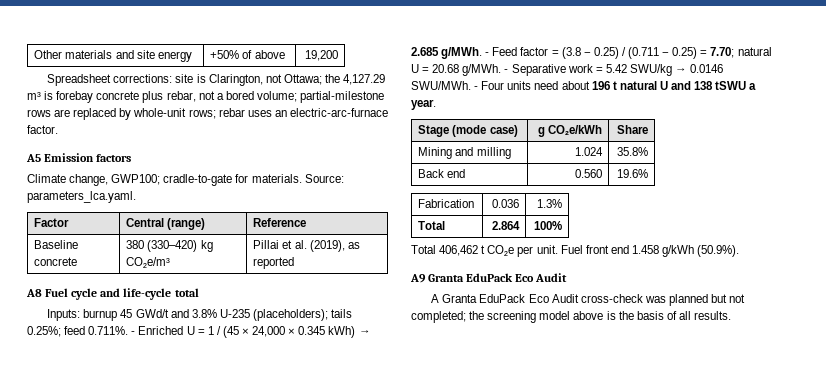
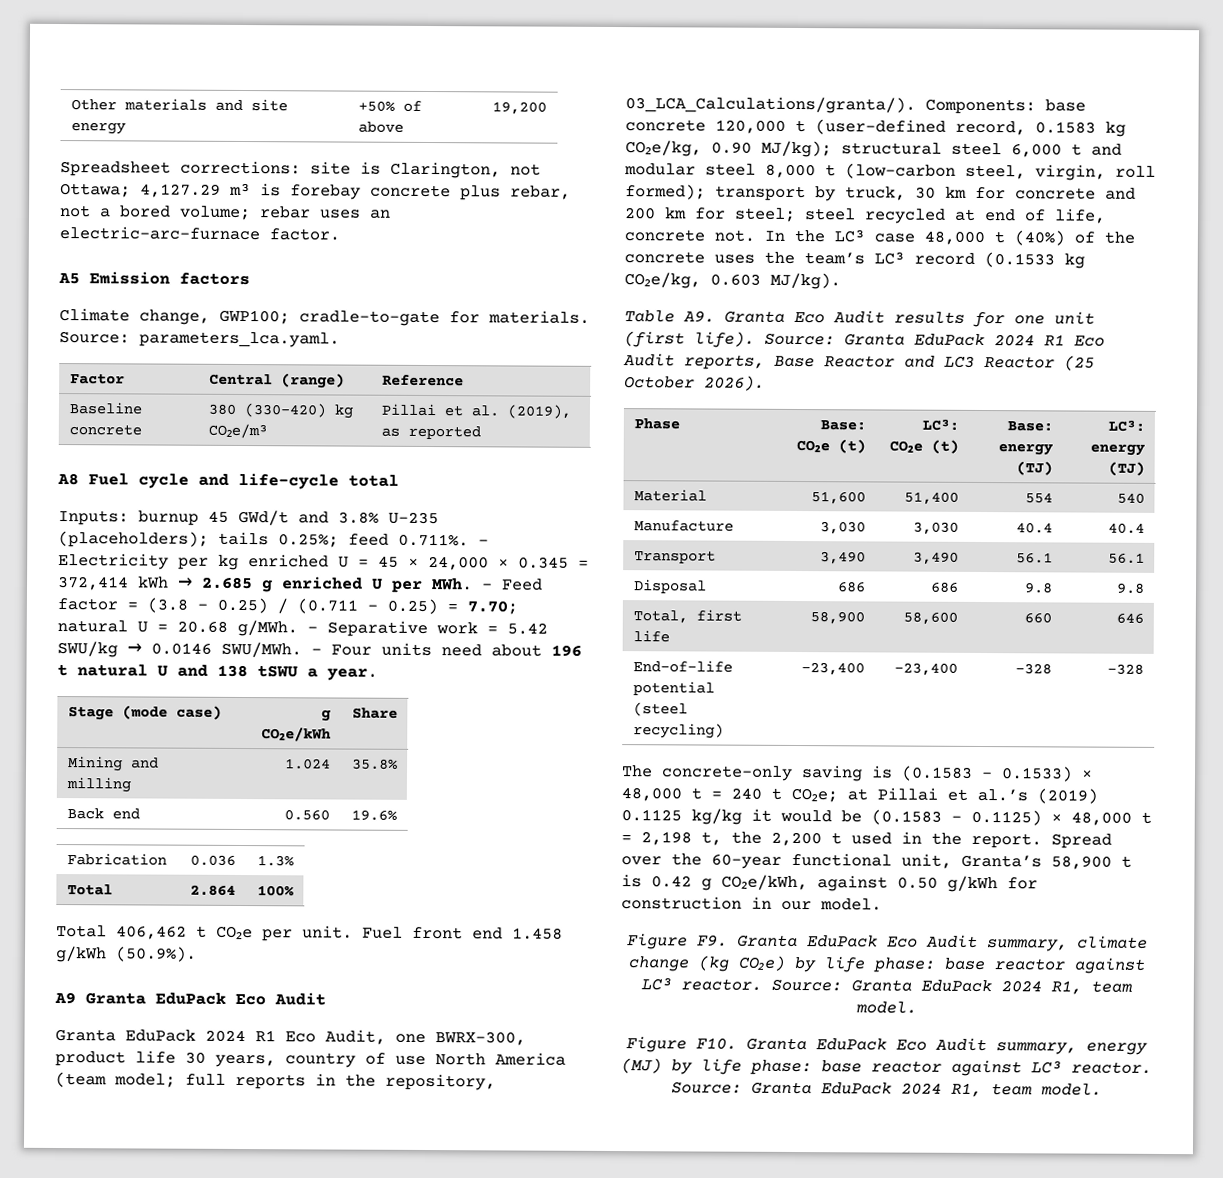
- Spreadsheet corrections: site is Clarington, not Ottawa; the 4,127.29 m³ is forebay concrete plus rebar, not a bored volume; partial-milestone rows are replaced by whole-unit rows; rebar uses an electric-arc-furnace factor.
+ Spreadsheet corrections: site is Clarington, not Ottawa; 4,127.29 m³ is forebay concrete plus rebar, not a bored volume; rebar uses an electric-arc-furnace factor.
- Inputs: burnup 45 GWd/t and 3.8% U-235 (placeholders); tails 0.25%; feed 0.711%. - Enriched U = 1 / (45 × 24,000 × 0.345 kWh) → 2.685 g/MWh. - Feed factor = (3.8 − 0.25) / (0.711 − 0.25) = 7.70; natural U = 20.68 g/MWh.
+ Inputs: burnup 45 GWd/t and 3.8% U-235 (placeholders); tails 0.25%; feed 0.711%. - Electricity per kg enriched U = 45 × 24,000 × 0.345 = 372,414 kWh → 2.685 g enriched U per MWh. - Feed factor = (3.8 − 0.25) / (0.711 − 0.25) = 7.70; natural U = 20.68 g/MWh.
- A Granta EduPack Eco Audit cross-check was planned but not completed; the screening model above is the basis of all results.
+ Granta EduPack 2024 R1 Eco Audit, one BWRX-300, product life 30 years, country of use North America (team model; full reports in the repository, 03_LCA_Calculations/granta/). Components: base concrete 120,000 t (user-defined record, 0.1583 kg CO₂e/kg, 0.90 MJ/kg); structural steel 6,000 t and modular steel 8,000 t (low-carbon steel, virgin, roll formed); transport by truck, 30 km for concrete and 200 km for steel; steel recycled at end of life, concrete not. In the LC³ case 48,000 t (40%) of the concrete uses the team’s LC³ record (0.1533 kg CO₂e/kg, 0.603 MJ/kg).
+ Table A9. Granta Eco Audit results for one unit (first life). Source: Granta EduPack 2024 R1 Eco Audit reports, Base Reactor and LC3 Reactor (25 October 2026).
+ Phase | Base: CO₂e (t) | LC³: CO₂e (t) | Base: energy (TJ) | LC³: energy (TJ)
+ Material | 51,600 | 51,400 | 554 | 540
+ Manufacture | 3,030 | 3,030 | 40.4 | 40.4
+ Transport | 3,490 | 3,490 | 56.1 | 56.1
+ Disposal | 686 | 686 | 9.8 | 9.8
+ Total, first life | 58,900 | 58,600 | 660 | 646
+ End-of-life potential (steel recycling) | −23,400 | −23,400 | −328 | −328
+ The concrete-only saving is (0.1583 − 0.1533) × 48,000 t = 240 t CO₂e; at Pillai et al.’s (2019) 0.1125 kg/kg it would be (0.1583 − 0.1125) × 48,000 t = 2,198 t, the 2,200 t used in the report. Spread over the 60-year functional unit, Granta’s 58,900 t is 0.42 g CO₂e/kWh, against 0.50 g/kWh for construction in our model.
+ Figure F9. Granta EduPack Eco Audit summary, climate change (kg CO₂e) by life phase: base reactor against LC³ reactor. Source: Granta EduPack 2024 R1, team model.
+ Figure F10. Granta EduPack Eco Audit summary, energy (MJ) by life phase: base reactor against LC³ reactor. Source: Granta EduPack 2024 R1, team model.

